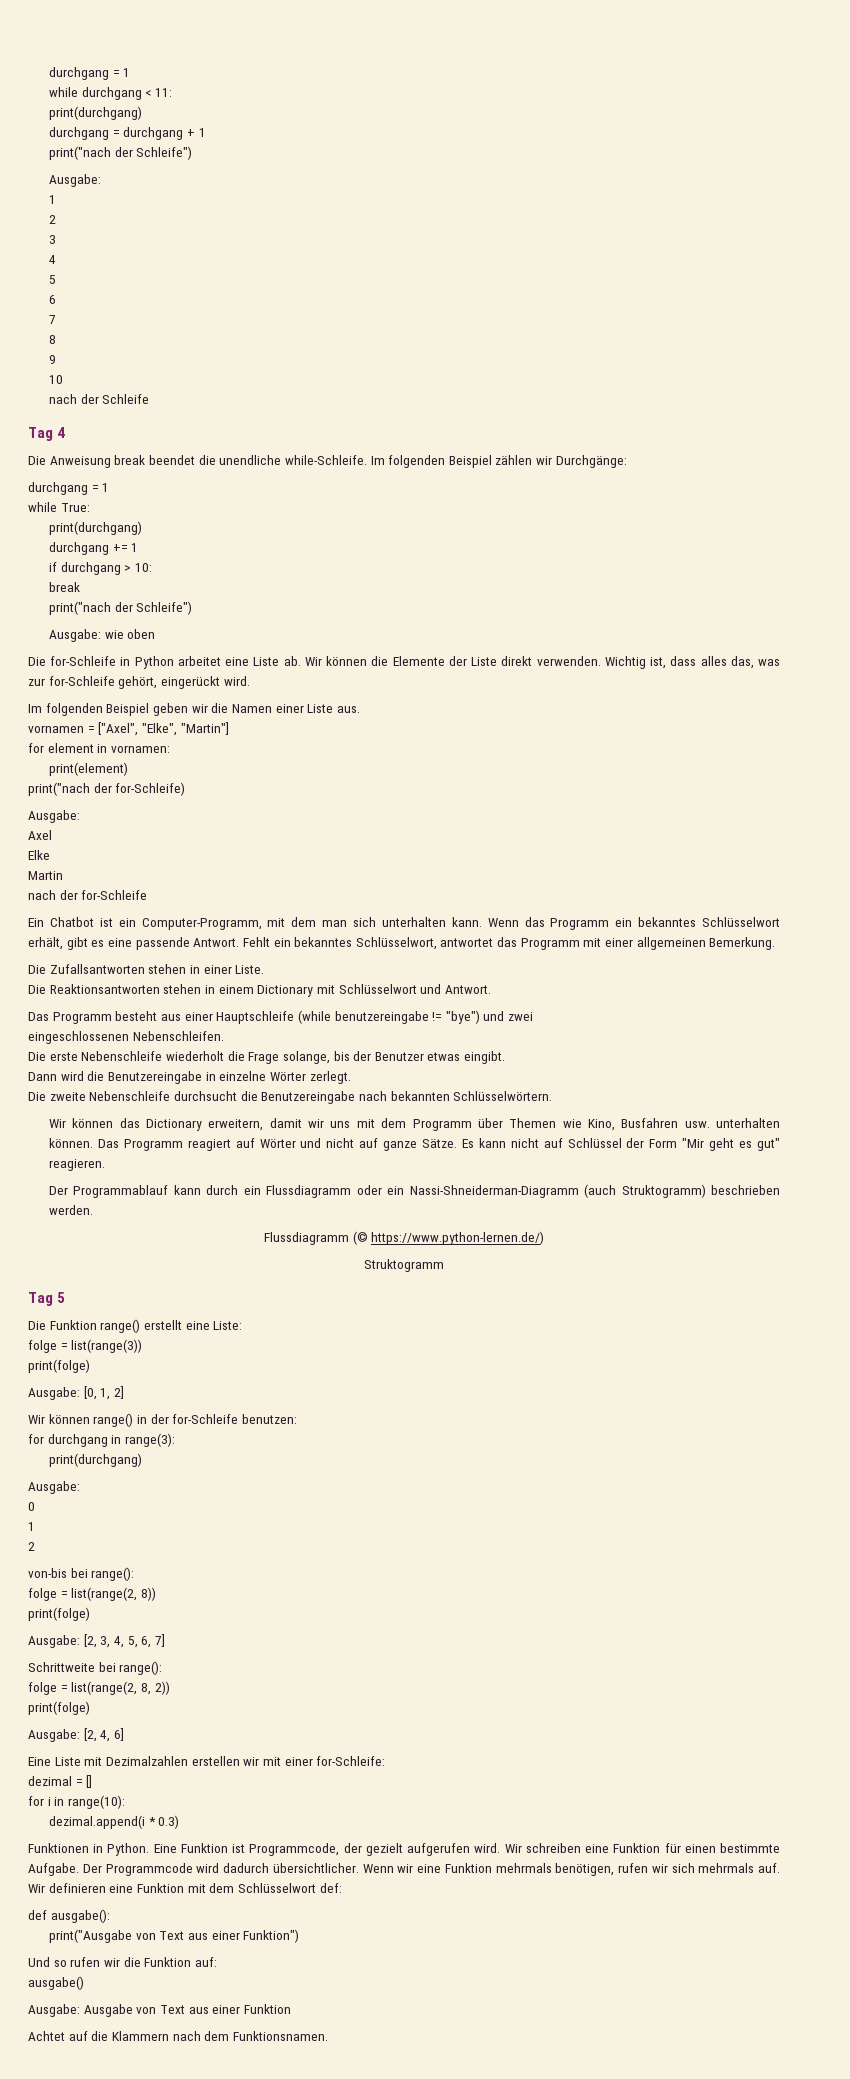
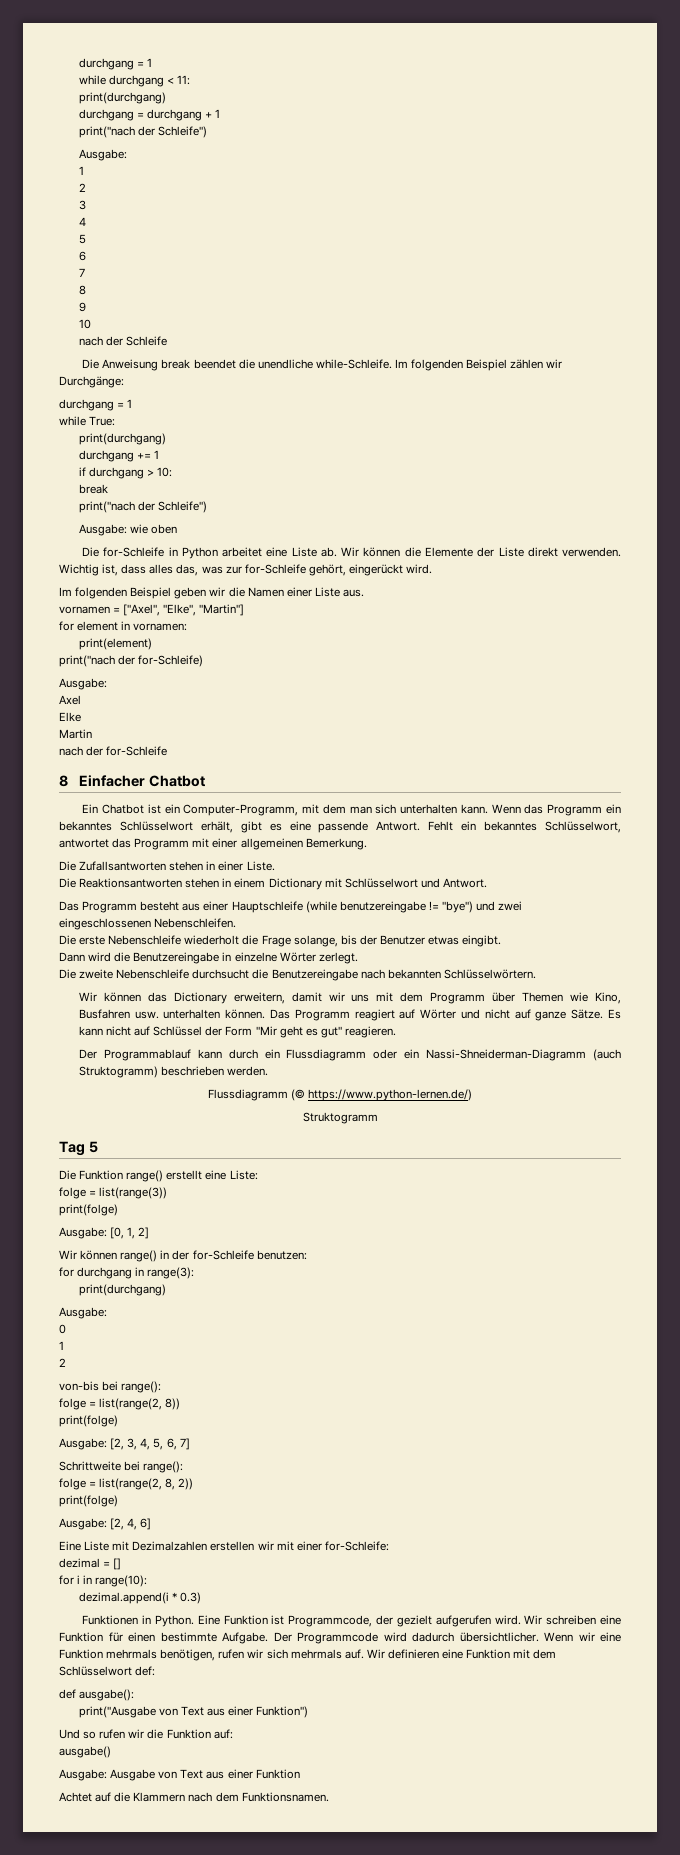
- Tag 4
+ 8 Einfacher Chatbot

